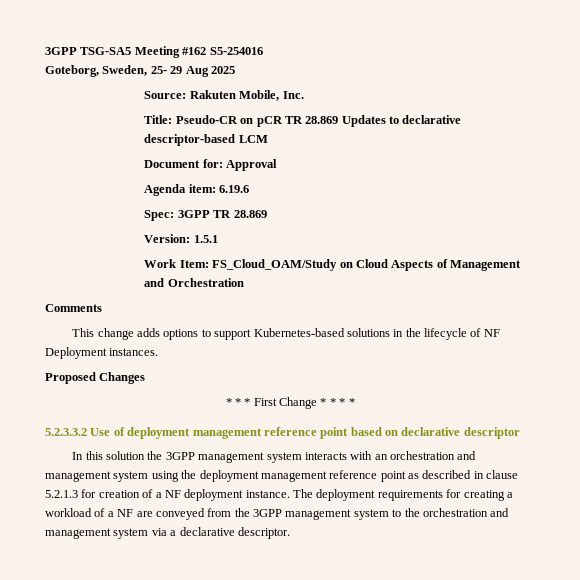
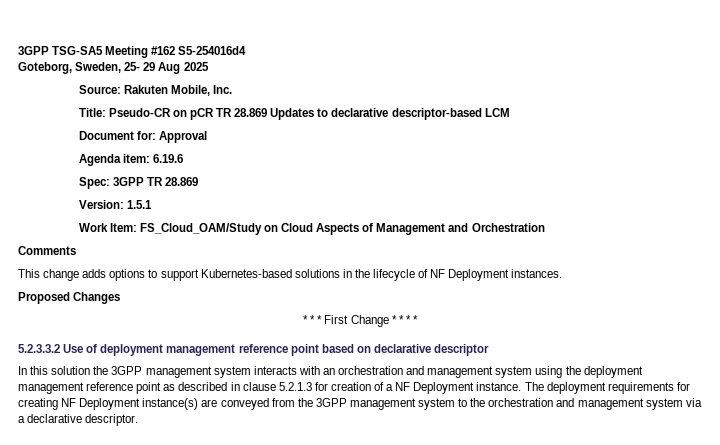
- 3GPP TSG-SA5 Meeting #162 S5-254016
+ 3GPP TSG-SA5 Meeting #162 S5-254016d4
- In this solution the 3GPP management system interacts with an orchestration and management system using the deployment management reference point as described in clause 5.2.1.3 for creation of a NF deployment instance.
+ In this solution the 3GPP management system interacts with an orchestration and management system using the deployment management reference point as described in clause 5.2.1.3 for creation of a NF Deployment instance.
- The deployment requirements for creating a workload of a NF are conveyed from the 3GPP management system to the orchestration and management system via a declarative descriptor.
+ The deployment requirements for creating NF Deployment instance(s) are conveyed from the 3GPP management system to the orchestration and management system via a declarative descriptor.

